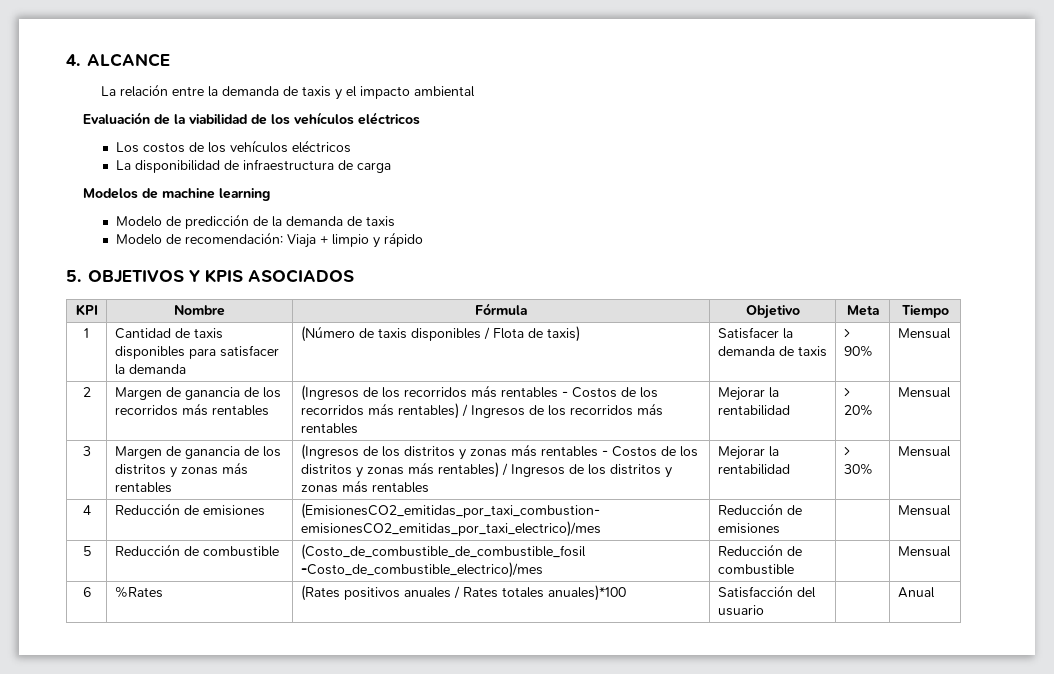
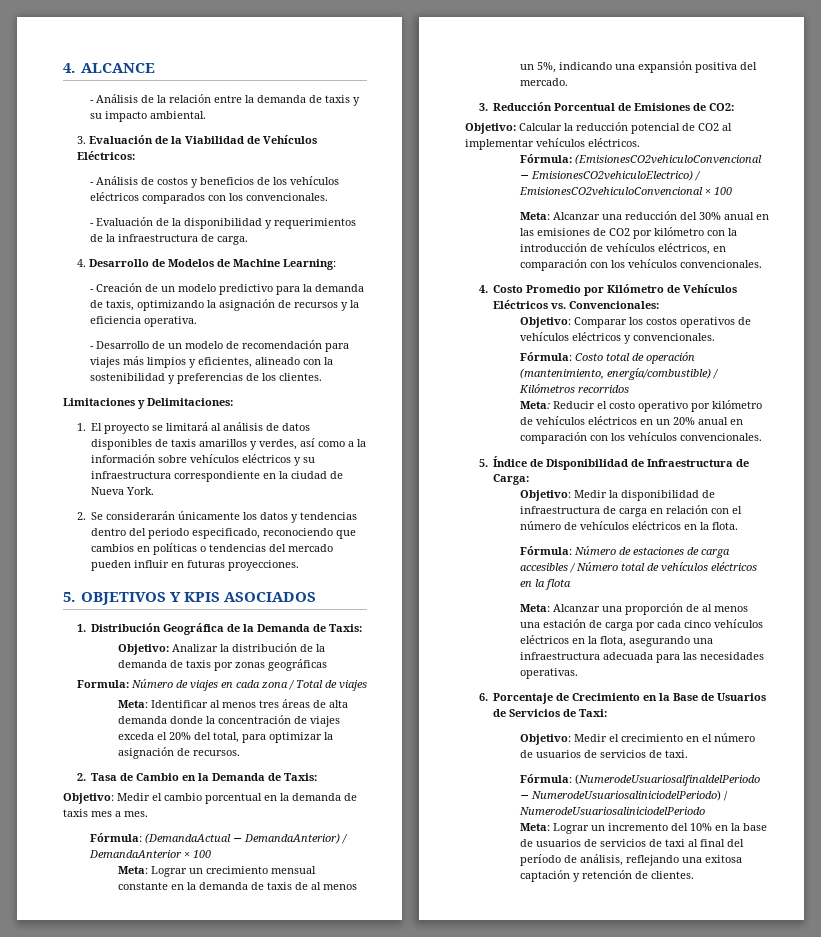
- La relación entre la demanda de taxis y el impacto ambiental
- Evaluación de la viabilidad de los vehículos eléctricos
- Los costos de los vehículos eléctricos
- La disponibilidad de infraestructura de carga
- Modelos de machine learning
- Modelo de predicción de la demanda de taxis
- Modelo de recomendación: Viaja + limpio y rápido
+ - Análisis de la relación entre la demanda de taxis y su impacto ambiental.
+ 3. Evaluación de la Viabilidad de Vehículos Eléctricos:
+ - Análisis de costos y beneficios de los vehículos eléctricos comparados con los convencionales.
+ - Evaluación de la disponibilidad y requerimientos de la infraestructura de carga.
+ 4. Desarrollo de Modelos de Machine Learning:
+ - Creación de un modelo predictivo para la demanda de taxis, optimizando la asignación de recursos y la eficiencia operativa.
+ - Desarrollo de un modelo de recomendación para viajes más limpios y eficientes, alineado con la sostenibilidad y preferencias de los clientes.
+ Limitaciones y Delimitaciones:
+ 1. El proyecto se limitará al análisis de datos disponibles de taxis amarillos y verdes, así como a la información sobre vehículos eléctricos y su infraestructura correspondiente en la ciudad de Nueva York.
+ 2. Se considerarán únicamente los datos y tendencias dentro del periodo especificado, reconociendo que cambios en políticas o tendencias del mercado pueden influir en futuras proyecciones.
- KPI | Nombre | Fórmula | Objetivo | Meta | Tiempo
- 1 | Cantidad de taxis disponibles para satisfacer la demanda | (Número de taxis disponibles / Flota de taxis) | Satisfacer la demanda de taxis | > 90% | Mensual
- 2 | Margen de ganancia de los recorridos más rentables | (Ingresos de los recorridos más rentables - Costos de los recorridos más rentables) / Ingresos de los recorridos más rentables | Mejorar la rentabilidad | > 20% | Mensual
- 3 | Margen de ganancia de los distritos y zonas más rentables | (Ingresos de los distritos y zonas más rentables - Costos de los distritos y zonas más rentables) / Ingresos de los distritos y zonas más rentables | Mejorar la rentabilidad | > 30% | Mensual
- 4 | Reducción de emisiones | (EmisionesCO2_emitidas_por_taxi_combustion- emisionesCO2_emitidas_por_taxi_electrico)/mes | Reducción de emisiones | | Mensual
- 5 | Reducción de combustible | (Costo_de_combustible_de_combustible_fosil -Costo_de_combustible_electrico)/mes | Reducción de combustible | | Mensual
- 6 | %Rates | (Rates positivos anuales / Rates totales anuales)*100 | Satisfacción del usuario | | Anual
+ 1. Distribución Geográfica de la Demanda de Taxis:
+ Objetivo: Analizar la distribución de la demanda de taxis por zonas geográficas
+ Formula: Número de viajes en cada zona / Total de viajes
+ Meta: Identificar al menos tres áreas de alta demanda donde la concentración de viajes exceda el 20% del total, para optimizar la asignación de recursos.
+ 2. Tasa de Cambio en la Demanda de Taxis:
+ Objetivo: Medir el cambio porcentual en la demanda de taxis mes a mes.
+ Fórmula: (DemandaActual − DemandaAnterior) / DemandaAnterior × 100
+ Meta: Lograr un crecimiento mensual constante en la demanda de taxis de al menos un 5%, indicando una expansión positiva del mercado.
+ 3. Reducción Porcentual de Emisiones de CO2:
+ Objetivo: Calcular la reducción potencial de CO2 al implementar vehículos eléctricos.
+ Fórmula: (EmisionesCO2vehiculoConvencional − EmisionesCO2vehiculoElectrico) / EmisionesCO2vehiculoConvencional × 100
+ Meta: Alcanzar una reducción del 30% anual en las emisiones de CO2 por kilómetro con la introducción de vehículos eléctricos, en comparación con los vehículos convencionales.
+ 4. Costo Promedio por Kilómetro de Vehículos Eléctricos vs. Convencionales:
+ Objetivo: Comparar los costos operativos de vehículos eléctricos y convencionales.
+ Fórmula: Costo total de operación (mantenimiento, energía/combustible) / Kilómetros recorridos
+ Meta: Reducir el costo operativo por kilómetro de vehículos eléctricos en un 20% anual en comparación con los vehículos convencionales.
+ 5. Índice de Disponibilidad de Infraestructura de Carga:
+ Objetivo: Medir la disponibilidad de infraestructura de carga en relación con el número de vehículos eléctricos en la flota.
+ Fórmula: Número de estaciones de carga accesibles / Número total de vehículos eléctricos en la flota
+ Meta: Alcanzar una proporción de al menos una estación de carga por cada cinco vehículos eléctricos en la flota, asegurando una infraestructura adecuada para las necesidades operativas.
+ 6. Porcentaje de Crecimiento en la Base de Usuarios de Servicios de Taxi:
+ Objetivo: Medir el crecimiento en el número de usuarios de servicios de taxi.
+ Fórmula: (NumerodeUsuariosalfinaldelPeriodo − NumerodeUsuariosaliniciodelPeriodo) / NumerodeUsuariosaliniciodelPeriodo
+ Meta: Lograr un incremento del 10% en la base de usuarios de servicios de taxi al final del período de análisis, reflejando una exitosa captación y retención de clientes.

